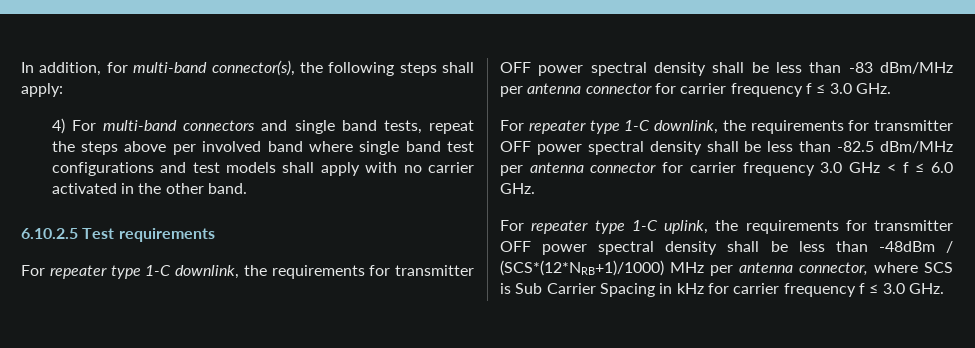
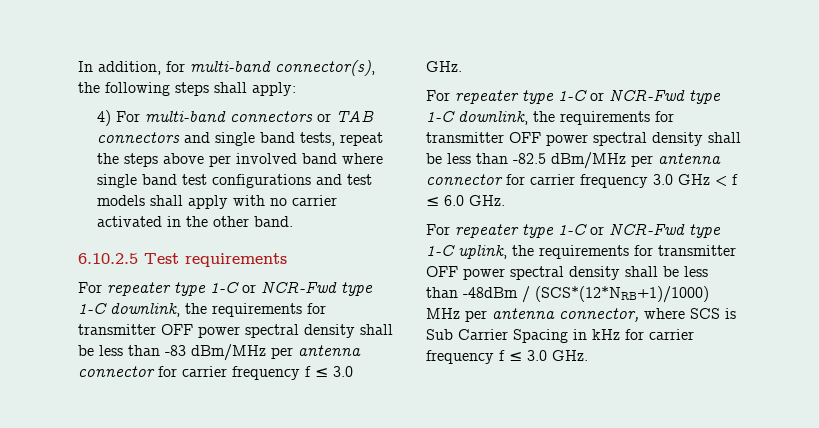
- 4) For multi-band connectors and single band tests, repeat the steps above per involved band where single band test configurations and test models shall apply with no carrier activated in the other band.
+ 4) For multi-band connectors or TAB connectors and single band tests, repeat the steps above per involved band where single band test configurations and test models shall apply with no carrier activated in the other band.
- For repeater type 1-C downlink, the requirements for transmitter OFF power spectral density shall be less than -83 dBm/MHz per antenna connector for carrier frequency f ≤ 3.0 GHz.
+ For repeater type 1-C or NCR-Fwd type 1-C downlink, the requirements for transmitter OFF power spectral density shall be less than -83 dBm/MHz per antenna connector for carrier frequency f ≤ 3.0 GHz.
- For repeater type 1-C downlink, the requirements for transmitter OFF power spectral density shall be less than -82.5 dBm/MHz per antenna connector for carrier frequency 3.0 GHz < f ≤ 6.0 GHz.
+ For repeater type 1-C or NCR-Fwd type 1-C downlink, the requirements for transmitter OFF power spectral density shall be less than -82.5 dBm/MHz per antenna connector for carrier frequency 3.0 GHz < f ≤ 6.0 GHz.
- For repeater type 1-C uplink, the requirements for transmitter OFF power spectral density shall be less than -48dBm / (SCS*(12*NRB+1)/1000) MHz per antenna connector, where SCS is Sub Carrier Spacing in kHz for carrier frequency f ≤ 3.0 GHz.
+ For repeater type 1-C or NCR-Fwd type 1-C uplink, the requirements for transmitter OFF power spectral density shall be less than -48dBm / (SCS*(12*NRB+1)/1000) MHz per antenna connector, where SCS is Sub Carrier Spacing in kHz for carrier frequency f ≤ 3.0 GHz.

